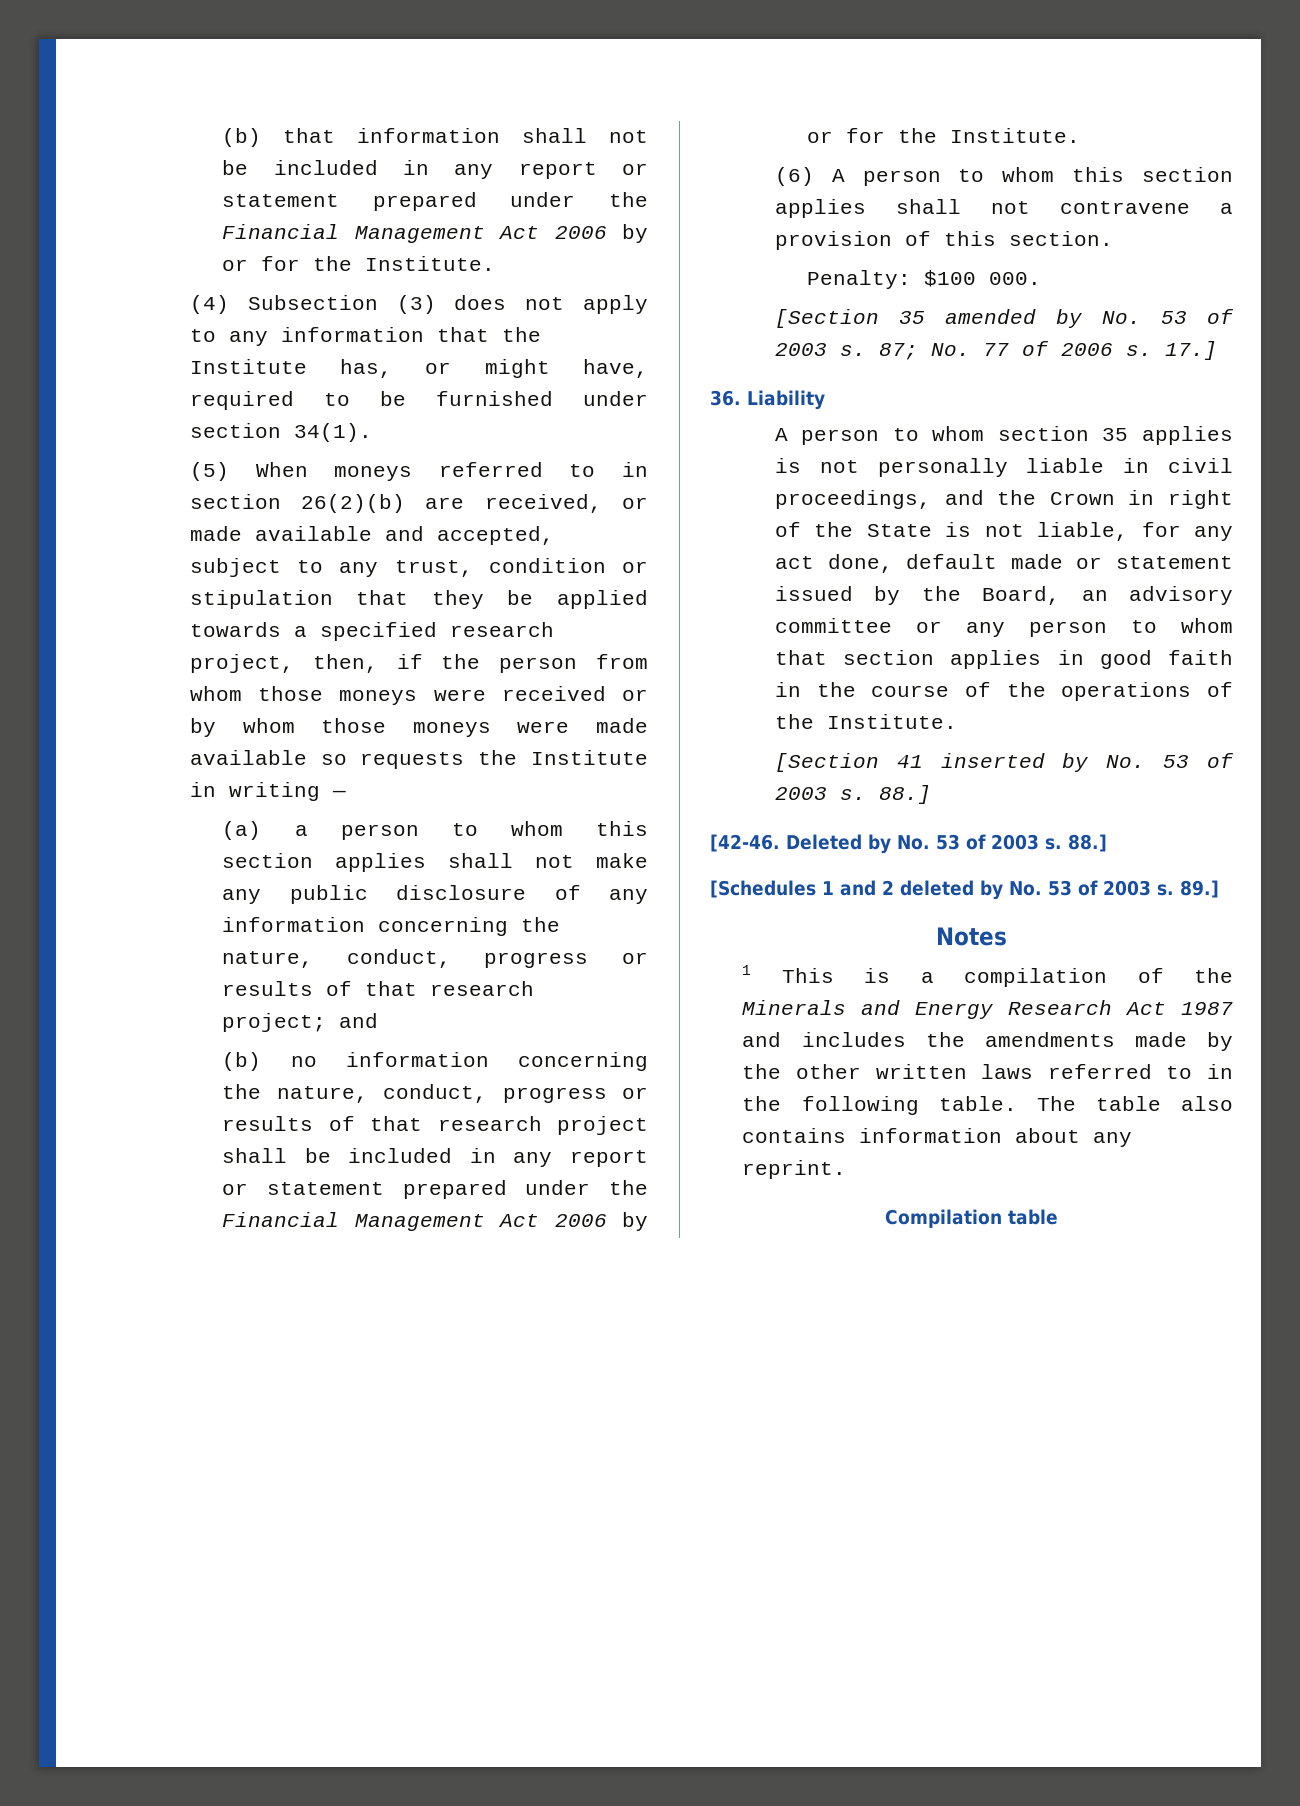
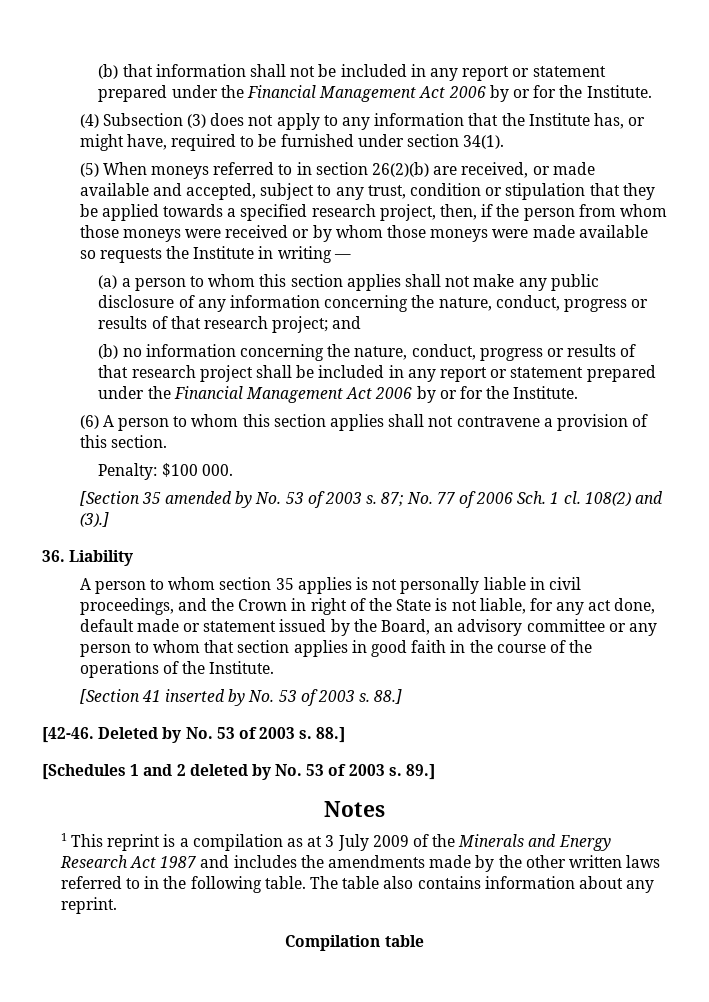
- 87; No. 77 of 2006 s. 17.]
+ 87; No. 77 of 2006 Sch. 1 cl. 108(2) and (3).]
- 1 This is a compilation of the Minerals and Energy Research Act 1987 and includes the amendments made by the other written laws referred to in the following table.
+ 1 This reprint is a compilation as at 3 July 2009 of the Minerals and Energy Research Act 1987 and includes the amendments made by the other written laws referred to in the following table.

